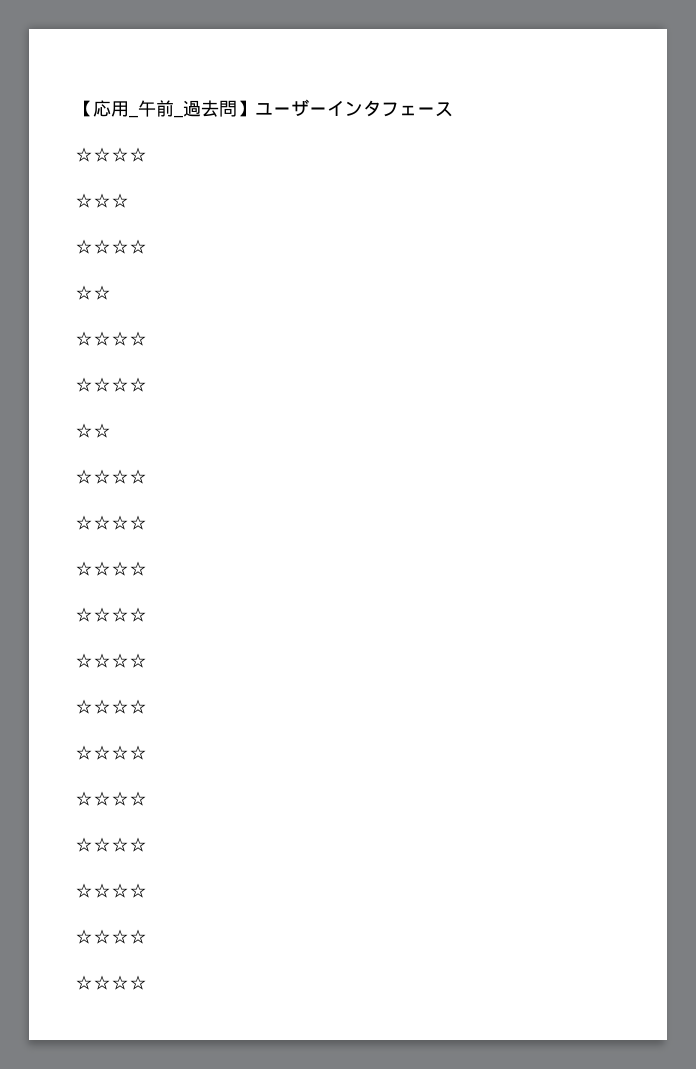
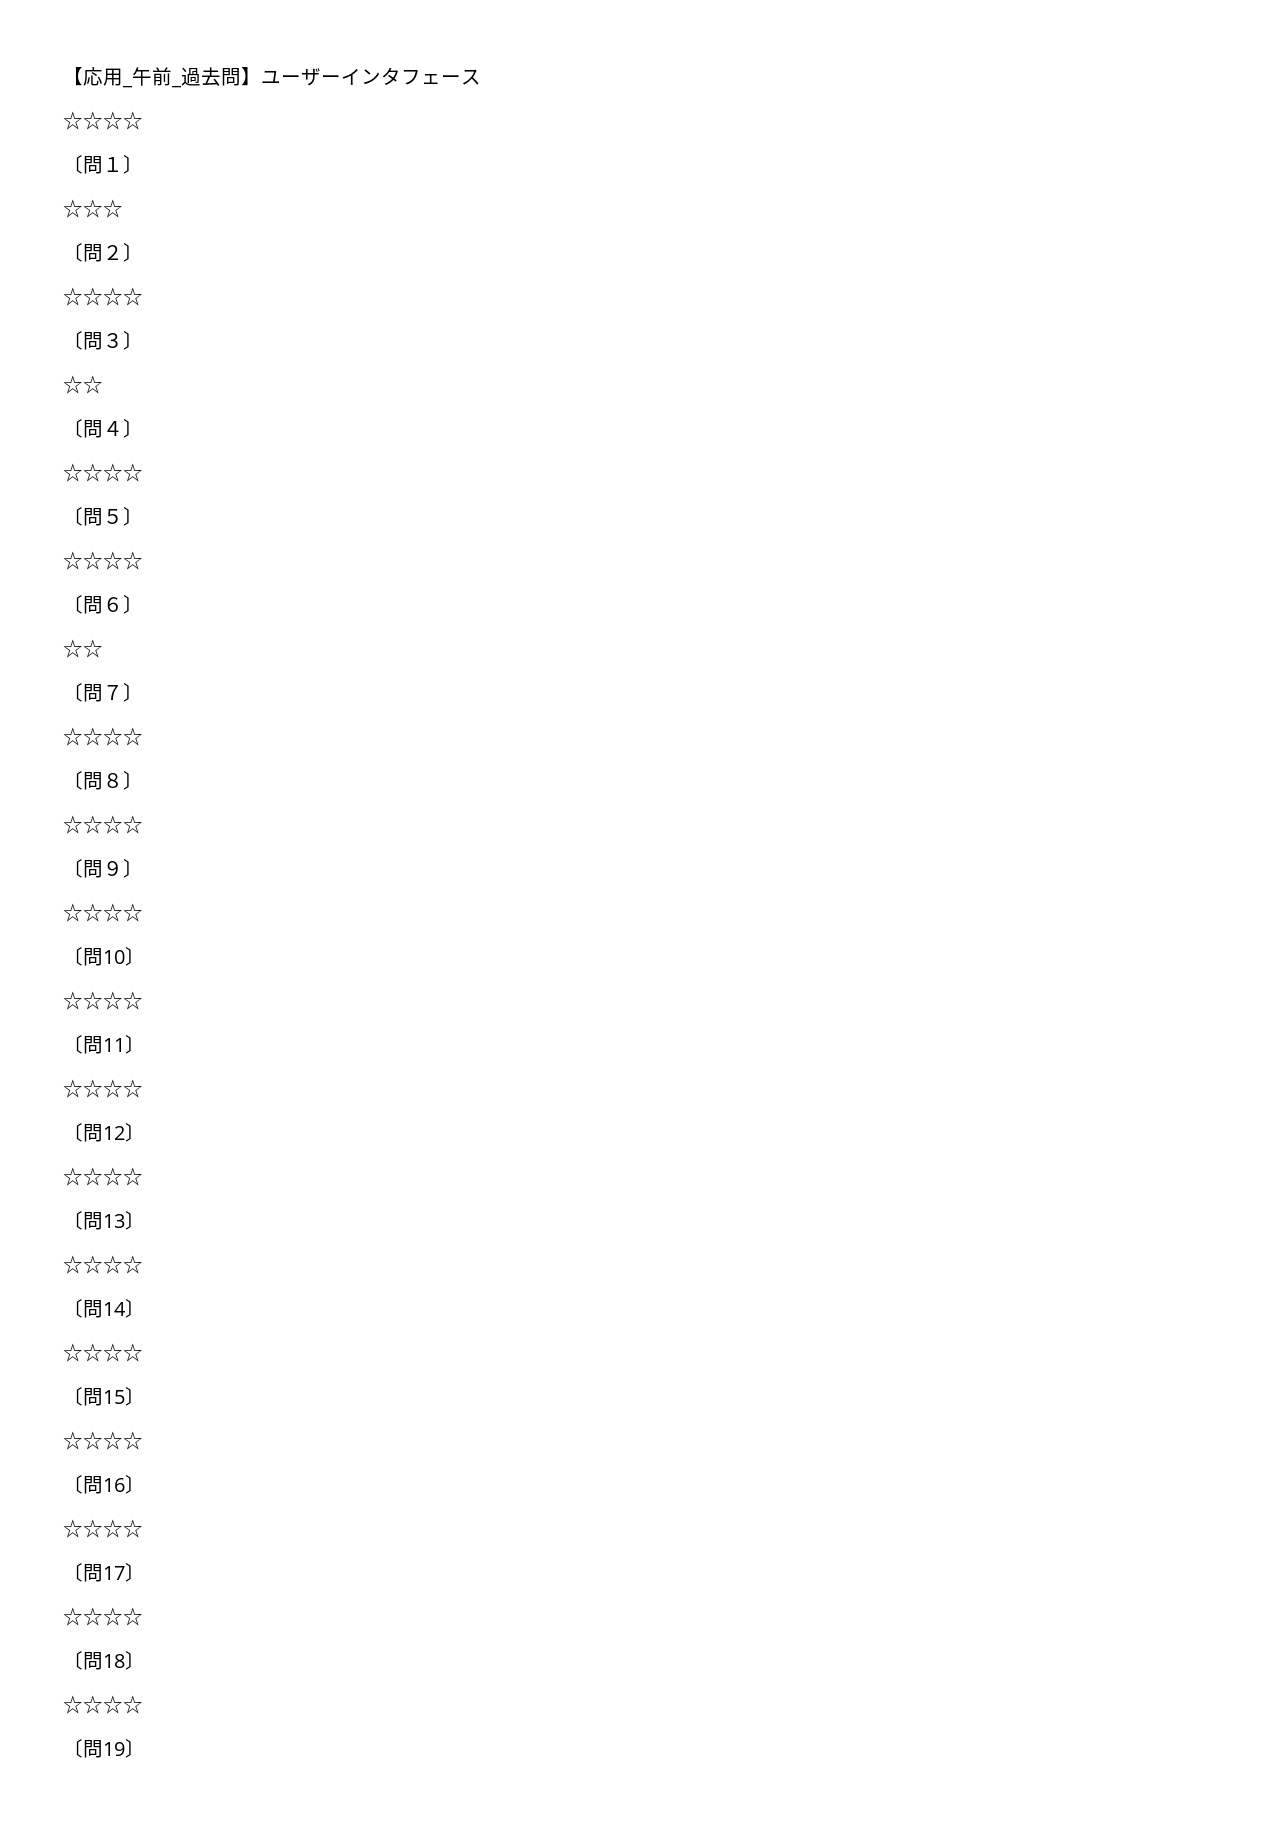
+ 〔問１〕
  ☆☆☆
+ 〔問２〕
  ☆☆☆☆
+ 〔問３〕
  ☆☆
+ 〔問４〕
  ☆☆☆☆
+ 〔問５〕
  ☆☆☆☆
+ 〔問６〕
  ☆☆
+ 〔問７〕
  ☆☆☆☆
+ 〔問８〕
  ☆☆☆☆
+ 〔問９〕
  ☆☆☆☆
+ 〔問10〕
  ☆☆☆☆
+ 〔問11〕
  ☆☆☆☆
+ 〔問12〕
  ☆☆☆☆
+ 〔問13〕
  ☆☆☆☆
+ 〔問14〕
  ☆☆☆☆
+ 〔問15〕
  ☆☆☆☆
+ 〔問16〕
  ☆☆☆☆
+ 〔問17〕
  ☆☆☆☆
+ 〔問18〕
  ☆☆☆☆
+ 〔問19〕

